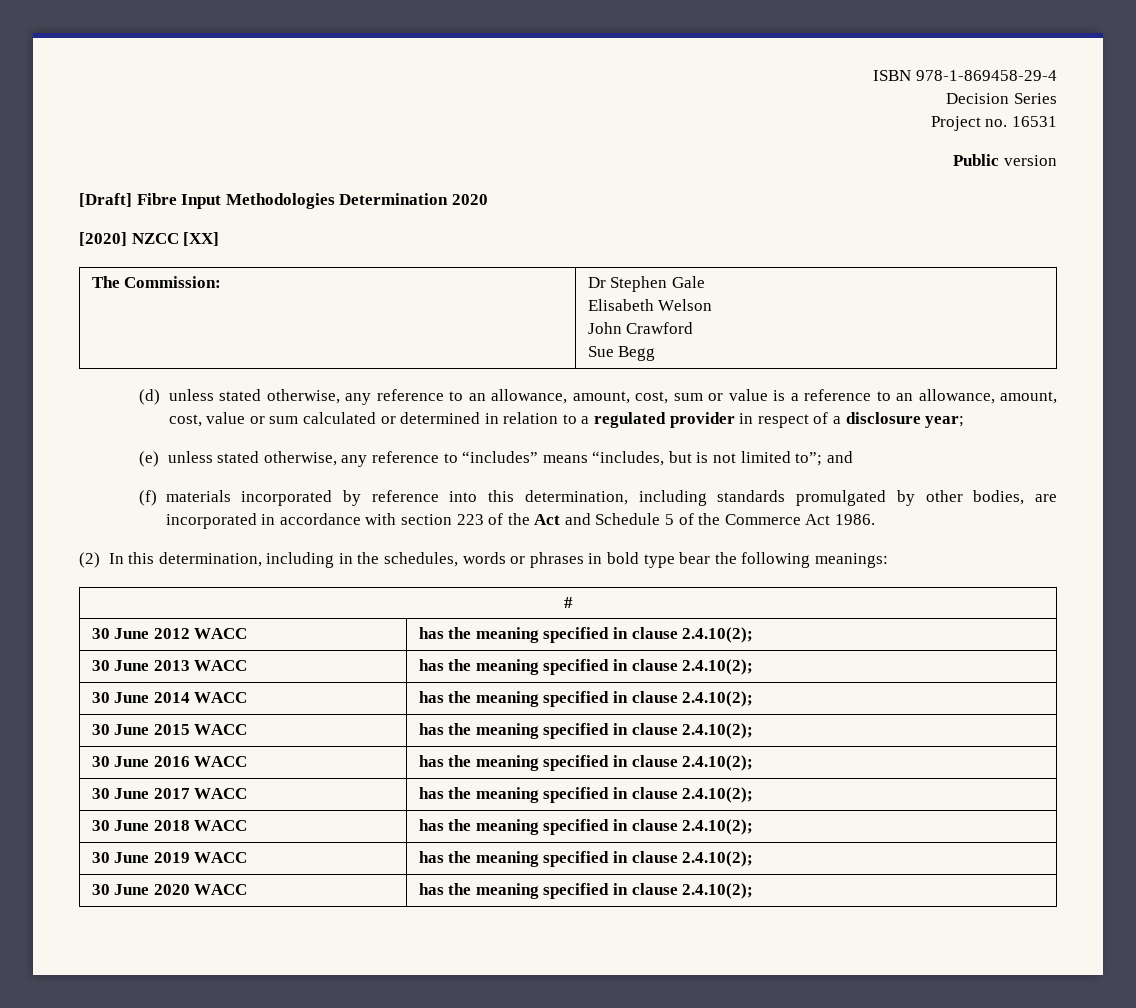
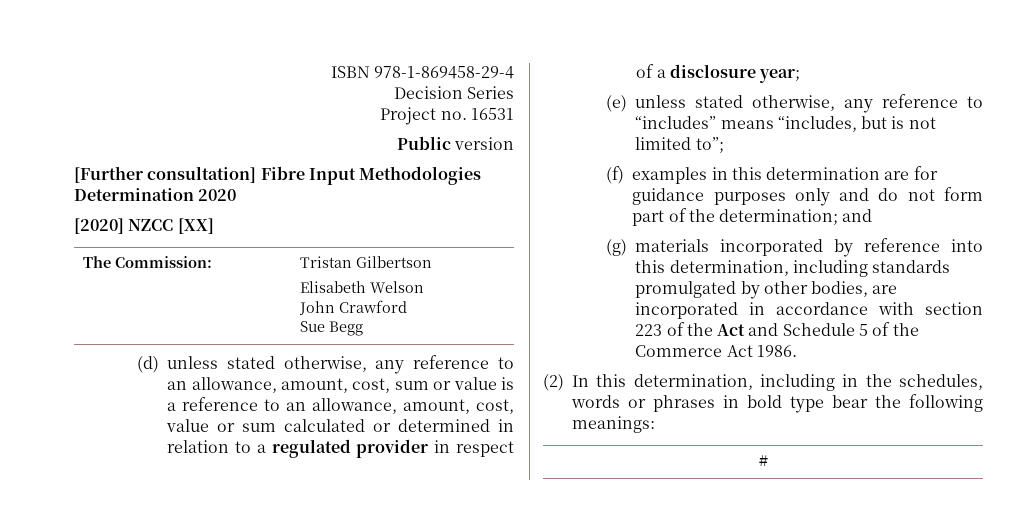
- [Draft] Fibre Input Methodologies Determination 2020
+ [Further consultation] Fibre Input Methodologies Determination 2020
- The Commission: | Dr Stephen Gale
+ The Commission: | Tristan Gilbertson
- (e) unless stated otherwise, any reference to “includes” means “includes, but is not limited to”; and
+ (e) unless stated otherwise, any reference to “includes” means “includes, but is not limited to”;
+ (f) examples in this determination are for guidance purposes only and do not form part of the determination; and
- (f) materials incorporated by reference into this determination, including standards promulgated by other bodies, are incorporated in accordance with section 223 of the Act and Schedule 5 of the Commerce Act 1986.
+ (g) materials incorporated by reference into this determination, including standards promulgated by other bodies, are incorporated in accordance with section 223 of the Act and Schedule 5 of the Commerce Act 1986.
- 30 June 2012 WACC | has the meaning specified in clause 2.4.10(2);
- 30 June 2013 WACC | has the meaning specified in clause 2.4.10(2);
- 30 June 2014 WACC | has the meaning specified in clause 2.4.10(2);
- 30 June 2015 WACC | has the meaning specified in clause 2.4.10(2);
- 30 June 2016 WACC | has the meaning specified in clause 2.4.10(2);
- 30 June 2017 WACC | has the meaning specified in clause 2.4.10(2);
- 30 June 2018 WACC | has the meaning specified in clause 2.4.10(2);
- 30 June 2019 WACC | has the meaning specified in clause 2.4.10(2);
- 30 June 2020 WACC | has the meaning specified in clause 2.4.10(2);

